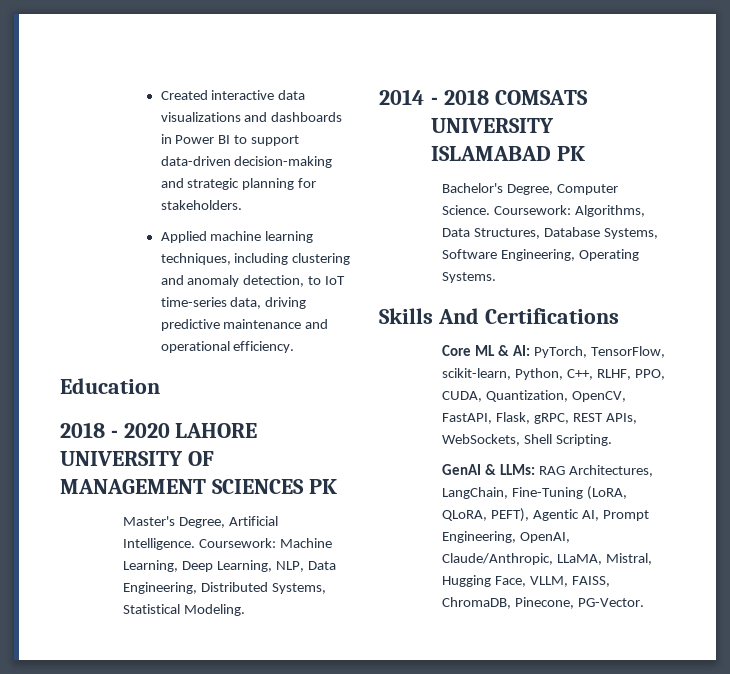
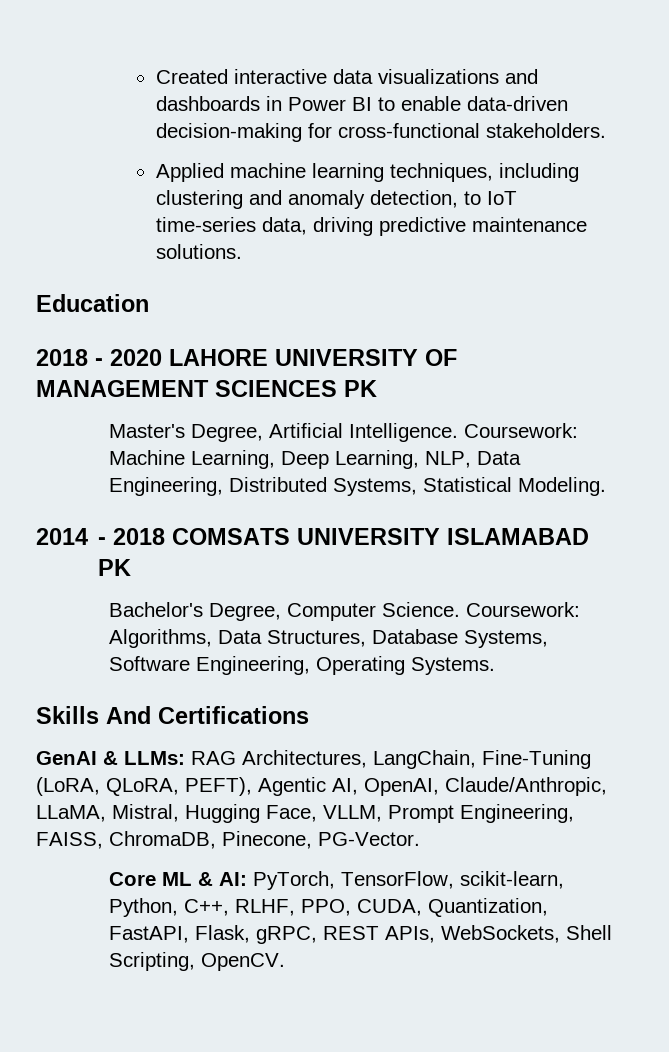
- Created interactive data visualizations and dashboards in Power BI to support data-driven decision-making and strategic planning for stakeholders.
+ Created interactive data visualizations and dashboards in Power BI to enable data-driven decision-making for cross-functional stakeholders.
- Applied machine learning techniques, including clustering and anomaly detection, to IoT time-series data, driving predictive maintenance and operational efficiency.
+ Applied machine learning techniques, including clustering and anomaly detection, to IoT time-series data, driving predictive maintenance solutions.
+ GenAI & LLMs: RAG Architectures, LangChain, Fine-Tuning (LoRA, QLoRA, PEFT), Agentic AI, OpenAI, Claude/Anthropic, LLaMA, Mistral, Hugging Face, VLLM, Prompt Engineering, FAISS, ChromaDB, Pinecone, PG-Vector.
- Core ML & AI: PyTorch, TensorFlow, scikit-learn, Python, C++, RLHF, PPO, CUDA, Quantization, OpenCV, FastAPI, Flask, gRPC, REST APIs, WebSockets, Shell Scripting.
- GenAI & LLMs: RAG Architectures, LangChain, Fine-Tuning (LoRA, QLoRA, PEFT), Agentic AI, Prompt Engineering, OpenAI, Claude/Anthropic, LLaMA, Mistral, Hugging Face, VLLM, FAISS, ChromaDB, Pinecone, PG-Vector.
+ Core ML & AI: PyTorch, TensorFlow, scikit-learn, Python, C++, RLHF, PPO, CUDA, Quantization, FastAPI, Flask, gRPC, REST APIs, WebSockets, Shell Scripting, OpenCV.

